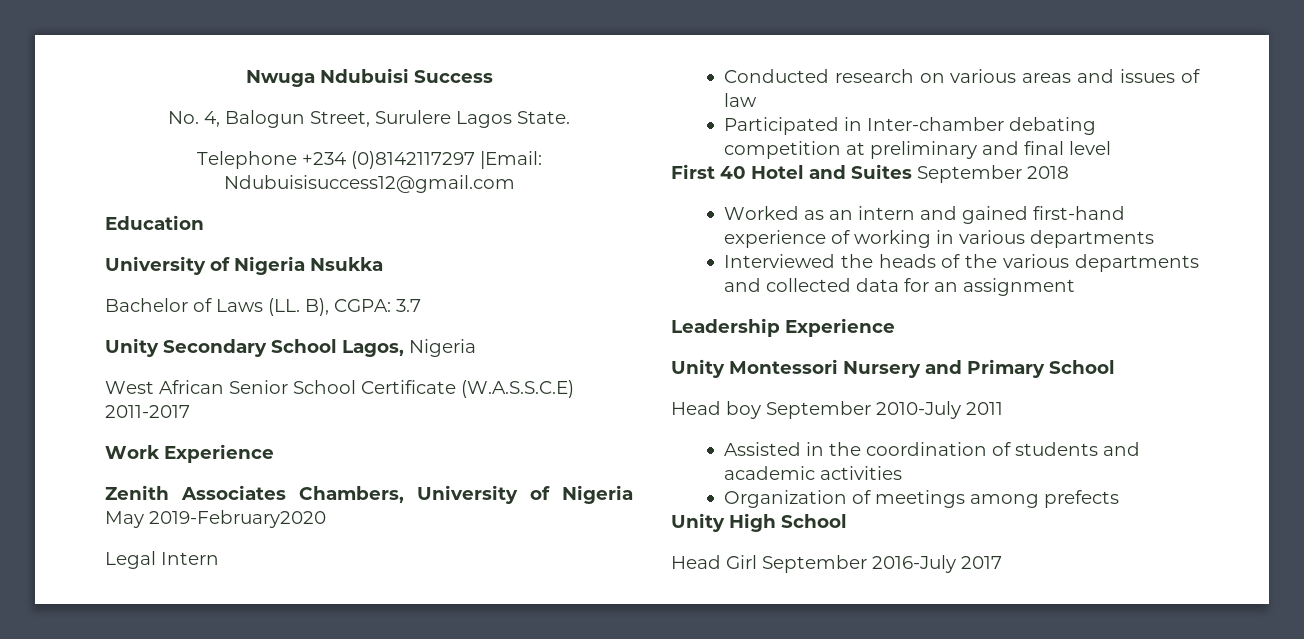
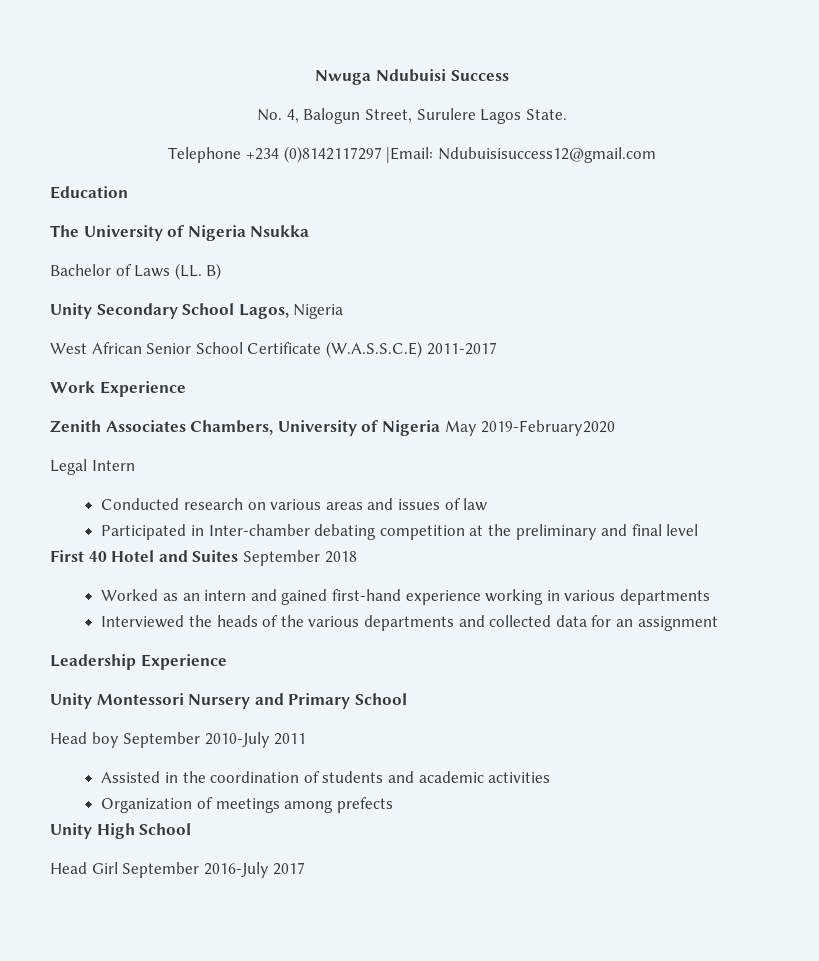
- University of Nigeria Nsukka
+ The University of Nigeria Nsukka
- Bachelor of Laws (LL. B), CGPA: 3.7
+ Bachelor of Laws (LL. B)
- Participated in Inter-chamber debating competition at preliminary and final level
+ Participated in Inter-chamber debating competition at the preliminary and final level
- Worked as an intern and gained first-hand experience of working in various departments
+ Worked as an intern and gained first-hand experience working in various departments

